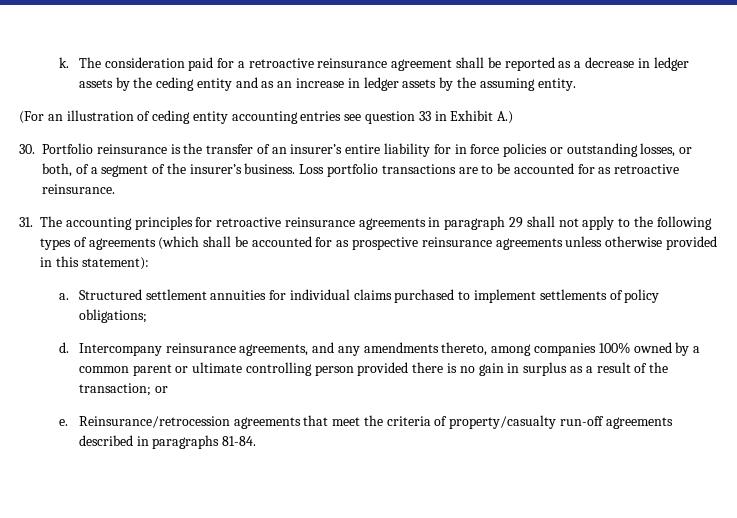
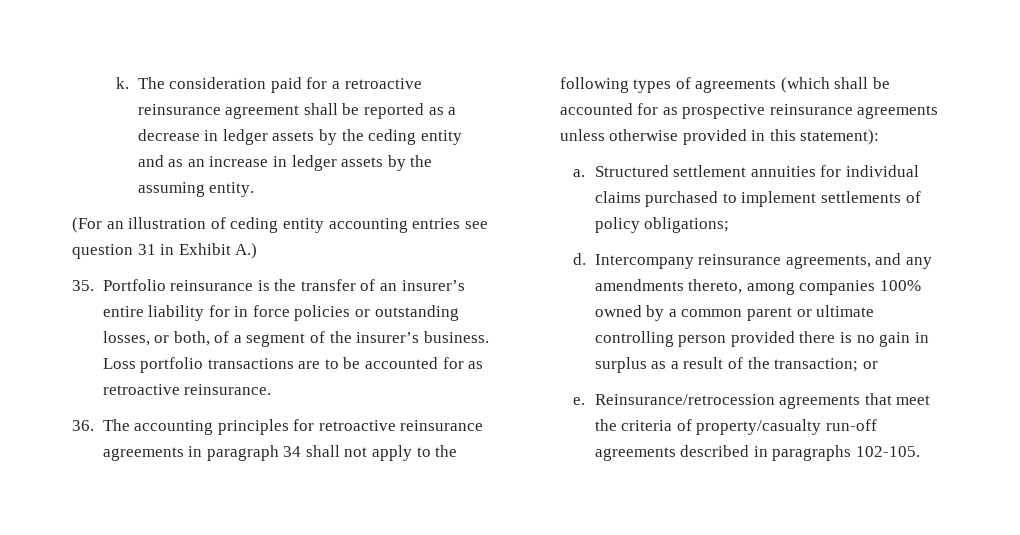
- (For an illustration of ceding entity accounting entries see question 33 in Exhibit A.)
+ (For an illustration of ceding entity accounting entries see question 31 in Exhibit A.)
- 30. Portfolio reinsurance is the transfer of an insurer’s entire liability for in force policies or outstanding losses, or both, of a segment of the insurer’s business.
+ 35. Portfolio reinsurance is the transfer of an insurer’s entire liability for in force policies or outstanding losses, or both, of a segment of the insurer’s business.
- 31. The accounting principles for retroactive reinsurance agreements in paragraph 29 shall not apply to the following types of agreements (which shall be accounted for as prospective reinsurance agreements unless otherwise provided in this statement):
+ 36. The accounting principles for retroactive reinsurance agreements in paragraph 34 shall not apply to the following types of agreements (which shall be accounted for as prospective reinsurance agreements unless otherwise provided in this statement):
- Reinsurance/retrocession agreements that meet the criteria of property/casualty run-off agreements described in paragraphs 81-84.
+ Reinsurance/retrocession agreements that meet the criteria of property/casualty run-off agreements described in paragraphs 102-105.

